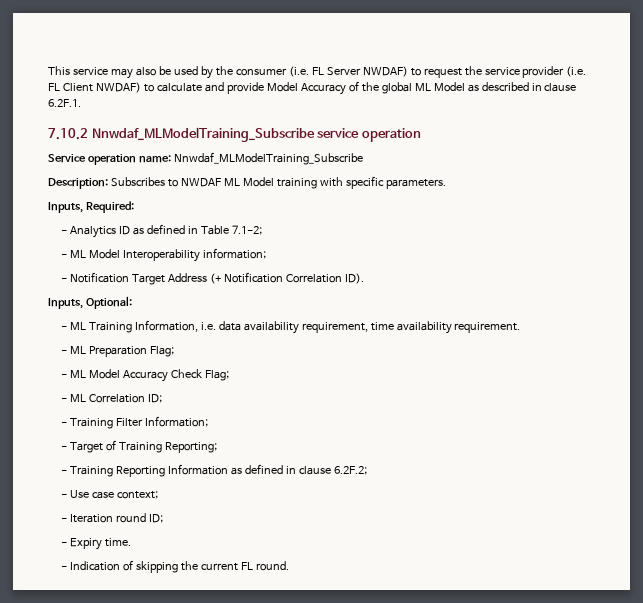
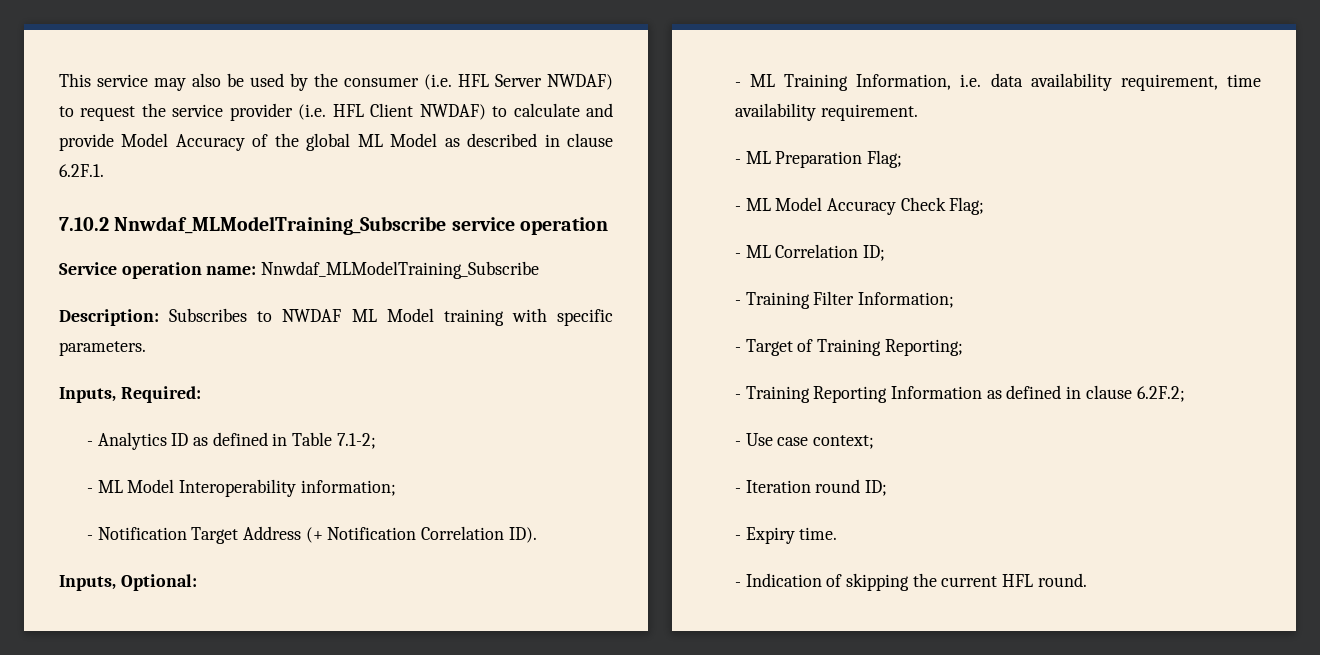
- This service may also be used by the consumer (i.e. FL Server NWDAF) to request the service provider (i.e. FL Client NWDAF) to calculate and provide Model Accuracy of the global ML Model as described in clause 6.2F.1.
+ This service may also be used by the consumer (i.e. HFL Server NWDAF) to request the service provider (i.e. HFL Client NWDAF) to calculate and provide Model Accuracy of the global ML Model as described in clause 6.2F.1.
- - Indication of skipping the current FL round.
+ - Indication of skipping the current HFL round.

